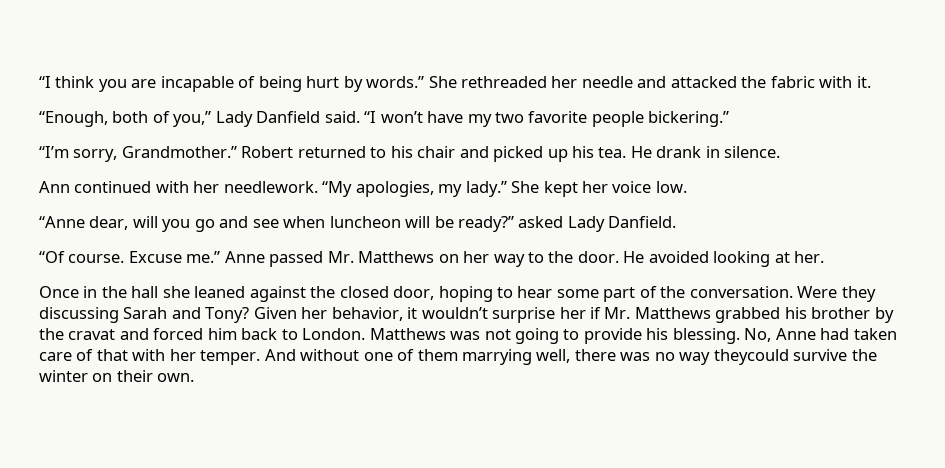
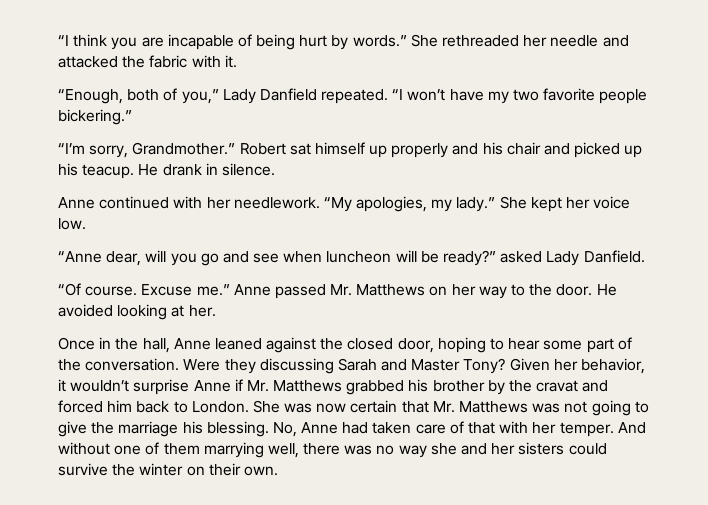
- “Enough, both of you,” Lady Danfield said.
+ “Enough, both of you,” Lady Danfield repeated.
- Robert returned to his chair and picked up his tea.
+ Robert sat himself up properly and his chair and picked up his teacup.
- Ann continued with her needlework.
+ Anne continued with her needlework.
- Once in the hall she leaned against the closed door, hoping to hear some part of the conversation.
+ Once in the hall, Anne leaned against the closed door, hoping to hear some part of the conversation.
- Were they discussing Sarah and Tony?
+ Were they discussing Sarah and Master Tony?
- Given her behavior, it wouldn’t surprise her if Mr. Matthews grabbed his brother by the cravat and forced him back to London.
+ Given her behavior, it wouldn’t surprise Anne if Mr. Matthews grabbed his brother by the cravat and forced him back to London.
- Matthews was not going to provide his blessing.
+ She was now certain that Mr. Matthews was not going to give the marriage his blessing.
- And without one of them marrying well, there was no way theycould survive the winter on their own.
+ And without one of them marrying well, there was no way she and her sisters could survive the winter on their own.

